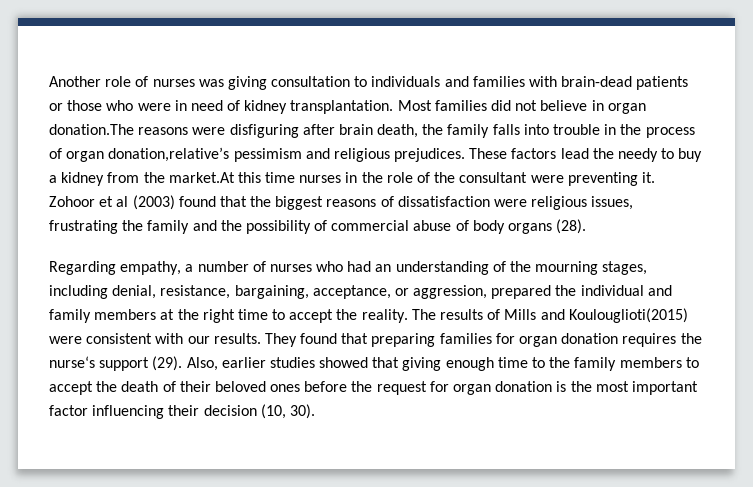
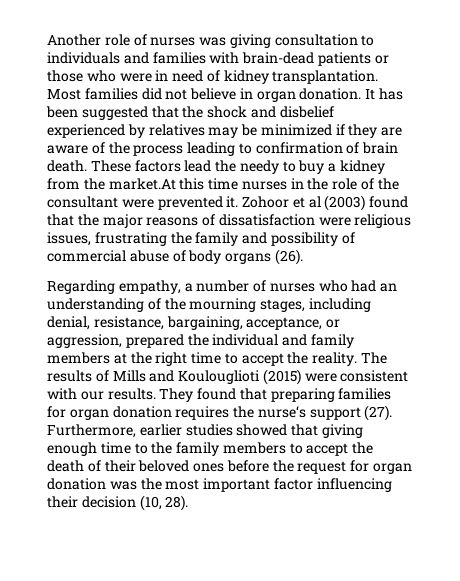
- Most families did not believe in organ donation.The reasons were disfiguring after brain death, the family falls into trouble in the process of organ donation,relative’s pessimism and religious prejudices.
+ Most families did not believe in organ donation. It has been suggested that the shock and disbelief experienced by relatives may be minimized if they are aware of the process leading to confirmation of brain death.
- These factors lead the needy to buy a kidney from the market.At this time nurses in the role of the consultant were preventing it.
+ These factors lead the needy to buy a kidney from the market.At this time nurses in the role of the consultant were prevented it.
- Zohoor et al (2003) found that the biggest reasons of dissatisfaction were religious issues, frustrating the family and the possibility of commercial abuse of body organs (28).
+ Zohoor et al (2003) found that the major reasons of dissatisfaction were religious issues, frustrating the family and possibility of commercial abuse of body organs (26).
- The results of Mills and Koulouglioti(2015) were consistent with our results.
+ The results of Mills and Koulouglioti (2015) were consistent with our results.
- They found that preparing families for organ donation requires the nurse‘s support (29). Also, earlier studies showed that giving enough time to the family members to accept the death of their beloved ones before the request for organ donation is the most important factor influencing their decision (10, 30).
+ They found that preparing families for organ donation requires the nurse‘s support (27). Furthermore, earlier studies showed that giving enough time to the family members to accept the death of their beloved ones before the request for organ donation was the most important factor influencing their decision (10, 28).

